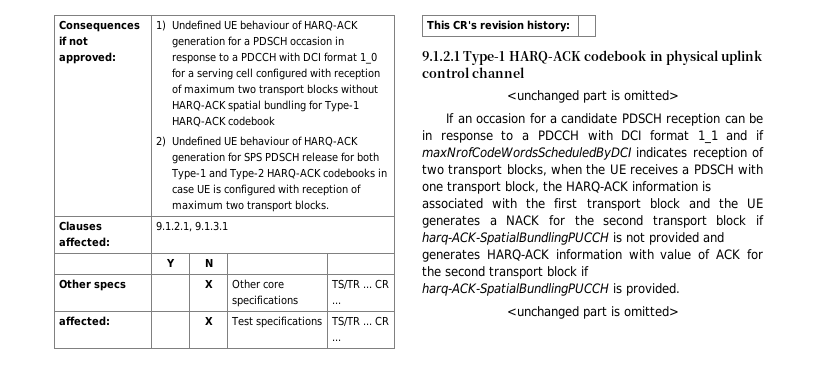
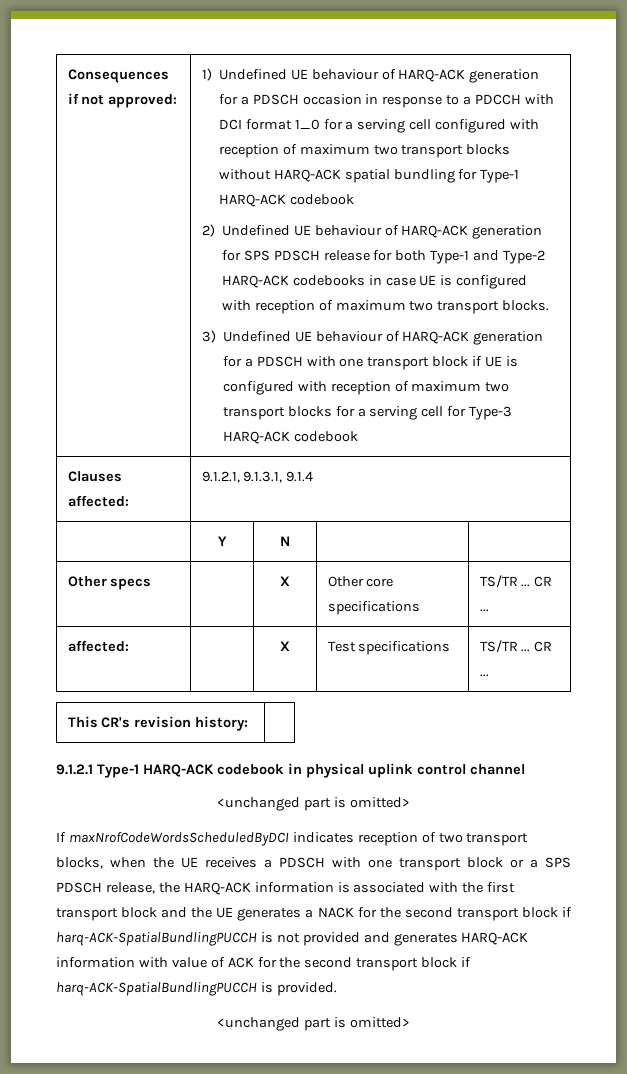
+ 3) Undefined UE behaviour of HARQ-ACK generation for a PDSCH with one transport block if UE is configured with reception of maximum two transport blocks for a serving cell for Type-3 HARQ-ACK codebook
- Clauses affected: | 9.1.2.1, 9.1.3.1
+ Clauses affected: | 9.1.2.1, 9.1.3.1, 9.1.4
- If an occasion for a candidate PDSCH reception can be in response to a PDCCH with DCI format 1_1 and if maxNrofCodeWordsScheduledByDCI indicates reception of two transport blocks, when the UE receives a PDSCH with one transport block, the HARQ-ACK information is associated with the first transport block and the UE generates a NACK for the second transport block if harq-ACK-SpatialBundlingPUCCH is not provided and generates HARQ-ACK information with value of ACK for the second transport block if harq-ACK-SpatialBundlingPUCCH is provided.
+ If maxNrofCodeWordsScheduledByDCI indicates reception of two transport blocks, when the UE receives a PDSCH with one transport block or a SPS PDSCH release, the HARQ-ACK information is associated with the first transport block and the UE generates a NACK for the second transport block if harq-ACK-SpatialBundlingPUCCH is not provided and generates HARQ-ACK information with value of ACK for the second transport block if harq-ACK-SpatialBundlingPUCCH is provided.

